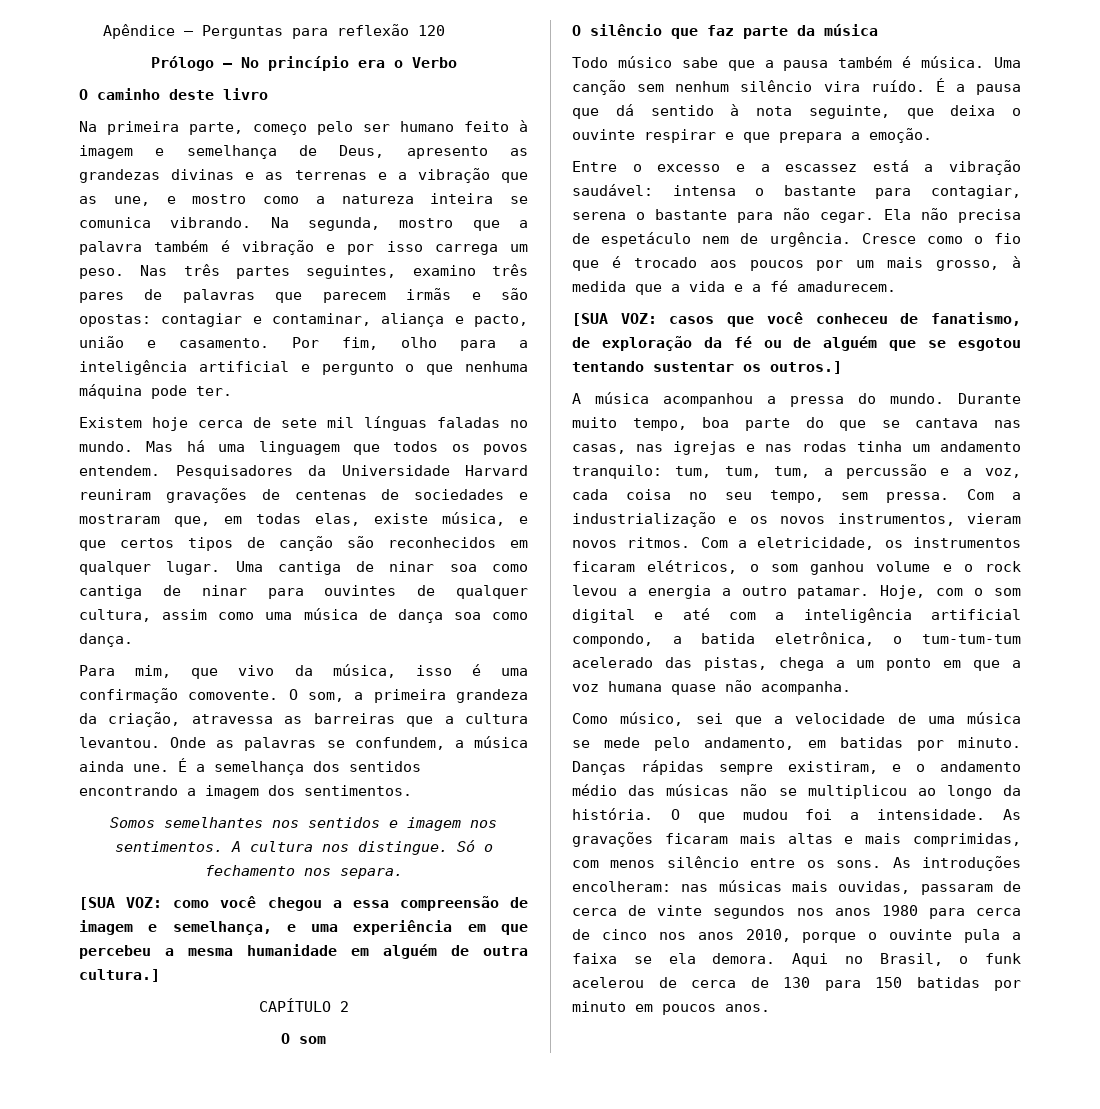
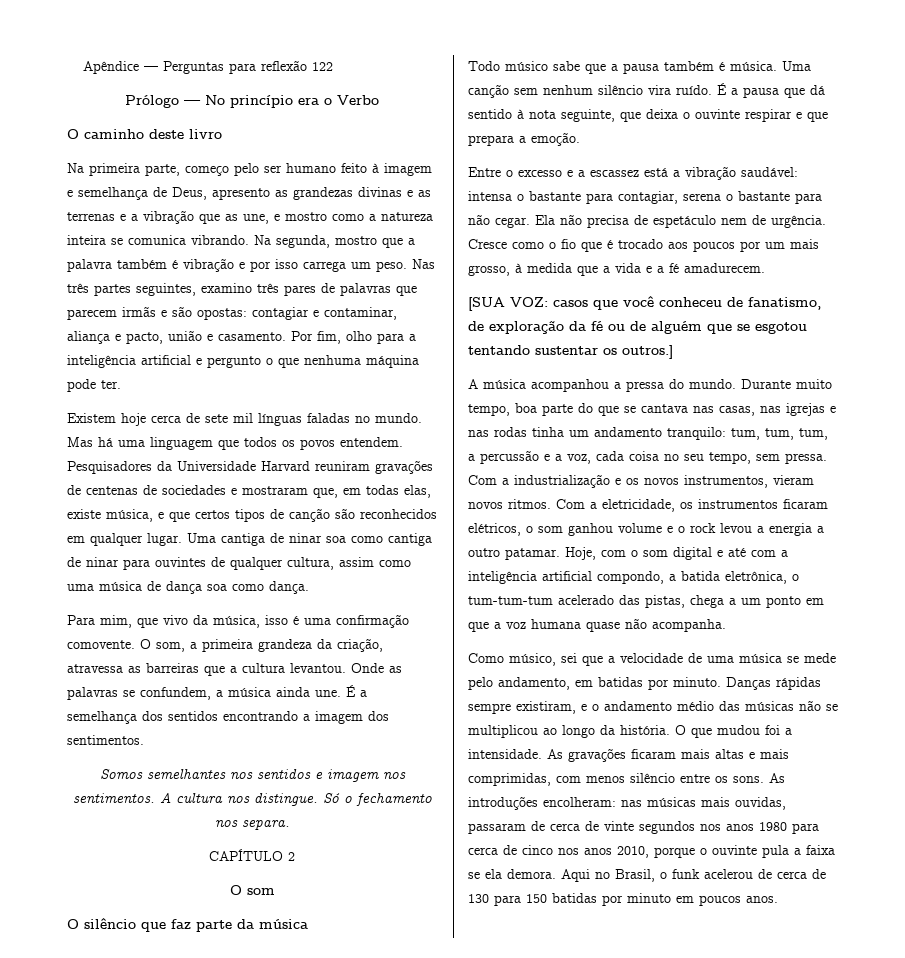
- Apêndice — Perguntas para reflexão 120
+ Apêndice — Perguntas para reflexão 122
- [SUA VOZ: como você chegou a essa compreensão de imagem e semelhança, e uma experiência em que percebeu a mesma humanidade em alguém de outra cultura.]

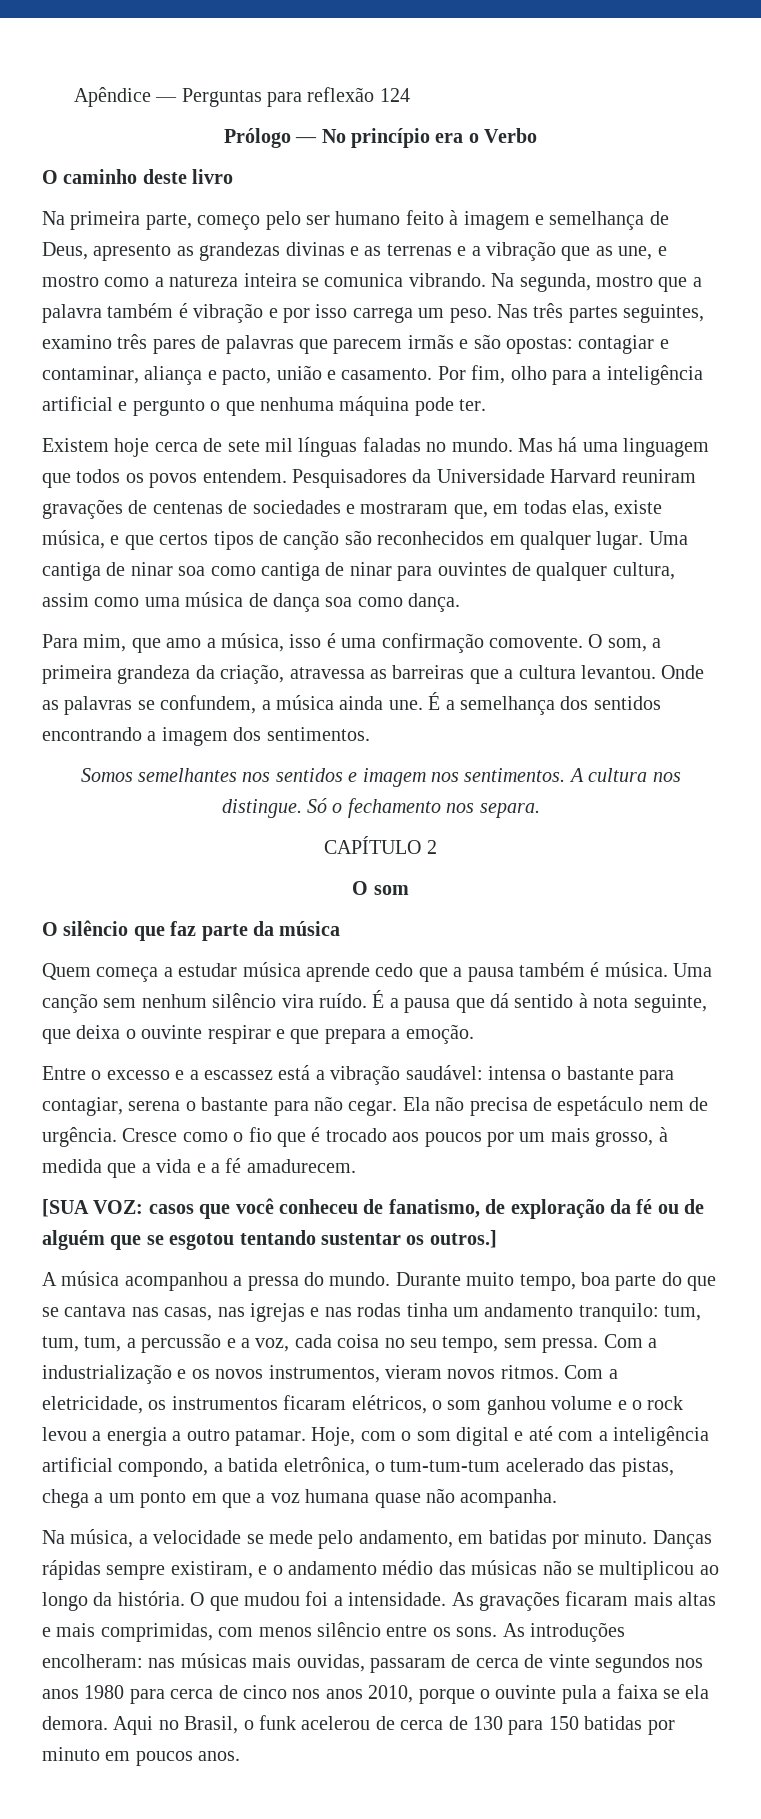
- Apêndice — Perguntas para reflexão 122
+ Apêndice — Perguntas para reflexão 124
- Para mim, que vivo da música, isso é uma confirmação comovente.
+ Para mim, que amo a música, isso é uma confirmação comovente.
- Todo músico sabe que a pausa também é música.
+ Quem começa a estudar música aprende cedo que a pausa também é música.
- Como músico, sei que a velocidade de uma música se mede pelo andamento, em batidas por minuto.
+ Na música, a velocidade se mede pelo andamento, em batidas por minuto.

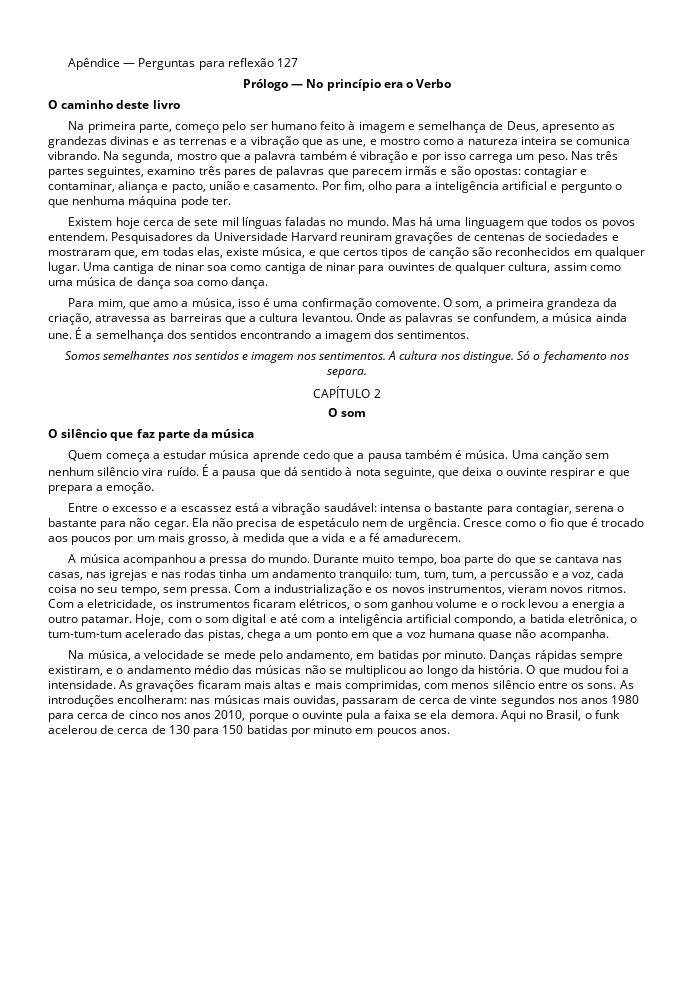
- Apêndice — Perguntas para reflexão 124
+ Apêndice — Perguntas para reflexão 127
- [SUA VOZ: casos que você conheceu de fanatismo, de exploração da fé ou de alguém que se esgotou tentando sustentar os outros.]

